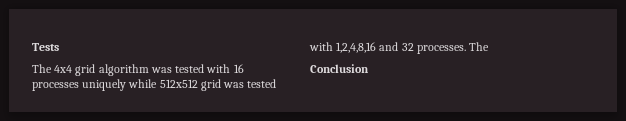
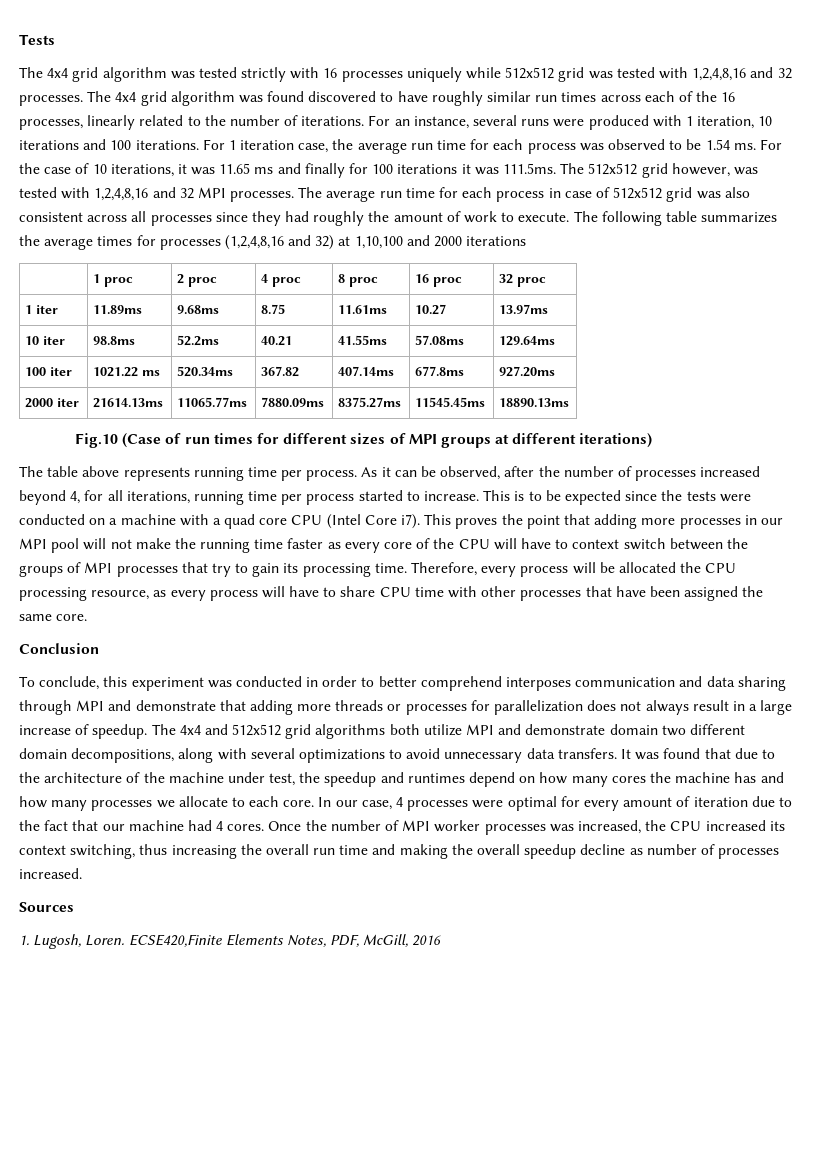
- The 4x4 grid algorithm was tested with 16 processes uniquely while 512x512 grid was tested with 1,2,4,8,16 and 32 processes. The
+ The 4x4 grid algorithm was tested strictly with 16 processes uniquely while 512x512 grid was tested with 1,2,4,8,16 and 32 processes. The 4x4 grid algorithm was found discovered to have roughly similar run times across each of the 16 processes, linearly related to the number of iterations. For an instance, several runs were produced with 1 iteration, 10 iterations and 100 iterations. For 1 iteration case, the average run time for each process was observed to be 1.54 ms. For the case of 10 iterations, it was 11.65 ms and finally for 100 iterations it was 111.5ms. The 512x512 grid however, was tested with 1,2,4,8,16 and 32 MPI processes. The average run time for each process in case of 512x512 grid was also consistent across all processes since they had roughly the amount of work to execute. The following table summarizes the average times for processes (1,2,4,8,16 and 32) at 1,10,100 and 2000 iterations
+ | 1 proc | 2 proc | 4 proc | 8 proc | 16 proc | 32 proc
+ 1 iter | 11.89ms | 9.68ms | 8.75 | 11.61ms | 10.27 | 13.97ms
+ 10 iter | 98.8ms | 52.2ms | 40.21 | 41.55ms | 57.08ms | 129.64ms
+ 100 iter | 1021.22 ms | 520.34ms | 367.82 | 407.14ms | 677.8ms | 927.20ms
+ 2000 iter | 21614.13ms | 11065.77ms | 7880.09ms | 8375.27ms | 11545.45ms | 18890.13ms
+ Fig.10 (Case of run times for different sizes of MPI groups at different iterations)
+ The table above represents running time per process. As it can be observed, after the number of processes increased beyond 4, for all iterations, running time per process started to increase. This is to be expected since the tests were conducted on a machine with a quad core CPU (Intel Core i7). This proves the point that adding more processes in our MPI pool will not make the running time faster as every core of the CPU will have to context switch between the groups of MPI processes that try to gain its processing time. Therefore, every process will be allocated the CPU processing resource, as every process will have to share CPU time with other processes that have been assigned the same core.
  Conclusion
+ To conclude, this experiment was conducted in order to better comprehend interposes communication and data sharing through MPI and demonstrate that adding more threads or processes for parallelization does not always result in a large increase of speedup. The 4x4 and 512x512 grid algorithms both utilize MPI and demonstrate domain two different domain decompositions, along with several optimizations to avoid unnecessary data transfers. It was found that due to the architecture of the machine under test, the speedup and runtimes depend on how many cores the machine has and how many processes we allocate to each core. In our case, 4 processes were optimal for every amount of iteration due to the fact that our machine had 4 cores. Once the number of MPI worker processes was increased, the CPU increased its context switching, thus increasing the overall run time and making the overall speedup decline as number of processes increased.
+ Sources
+ 1. Lugosh, Loren. ECSE420,Finite Elements Notes, PDF, McGill, 2016

